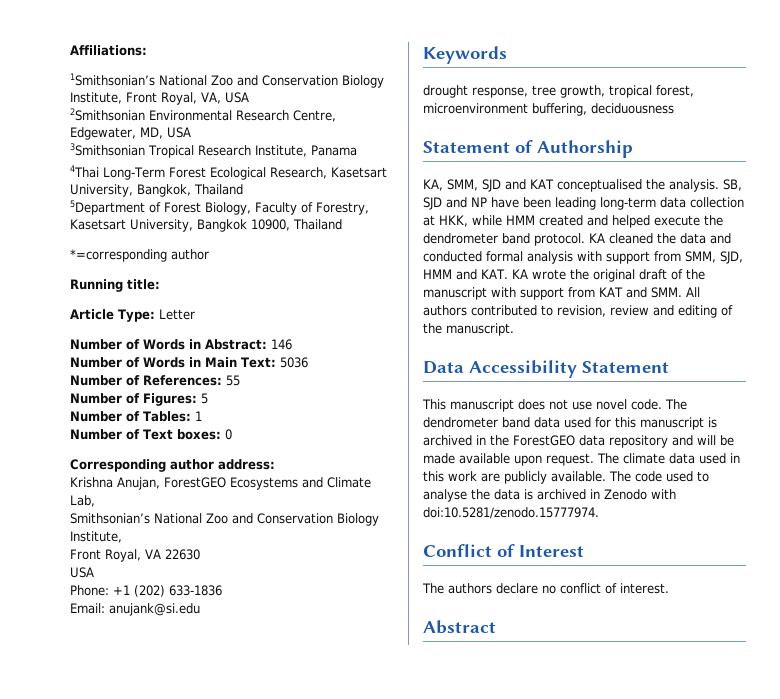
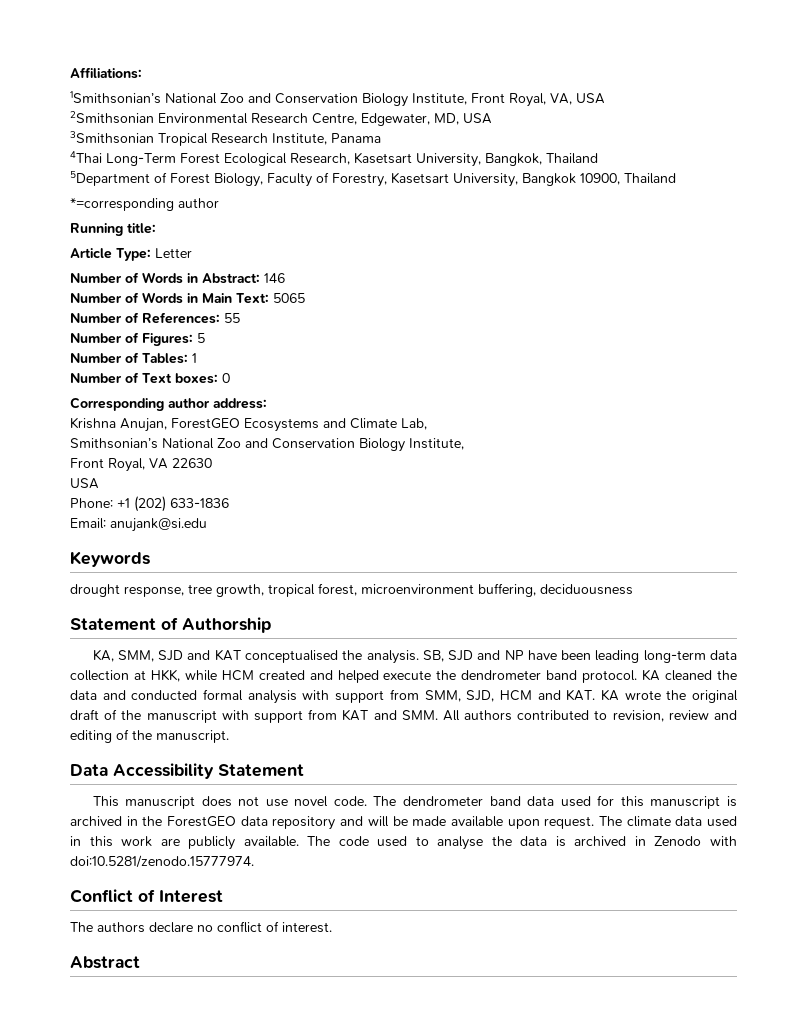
- Number of Words in Main Text: 5036
+ Number of Words in Main Text: 5065
- SB, SJD and NP have been leading long-term data collection at HKK, while HMM created and helped execute the dendrometer band protocol.
+ SB, SJD and NP have been leading long-term data collection at HKK, while HCM created and helped execute the dendrometer band protocol.
- KA cleaned the data and conducted formal analysis with support from SMM, SJD, HMM and KAT. KA wrote the original draft of the manuscript with support from KAT and SMM. All authors contributed to revision, review and editing of the manuscript.
+ KA cleaned the data and conducted formal analysis with support from SMM, SJD, HCM and KAT. KA wrote the original draft of the manuscript with support from KAT and SMM. All authors contributed to revision, review and editing of the manuscript.

